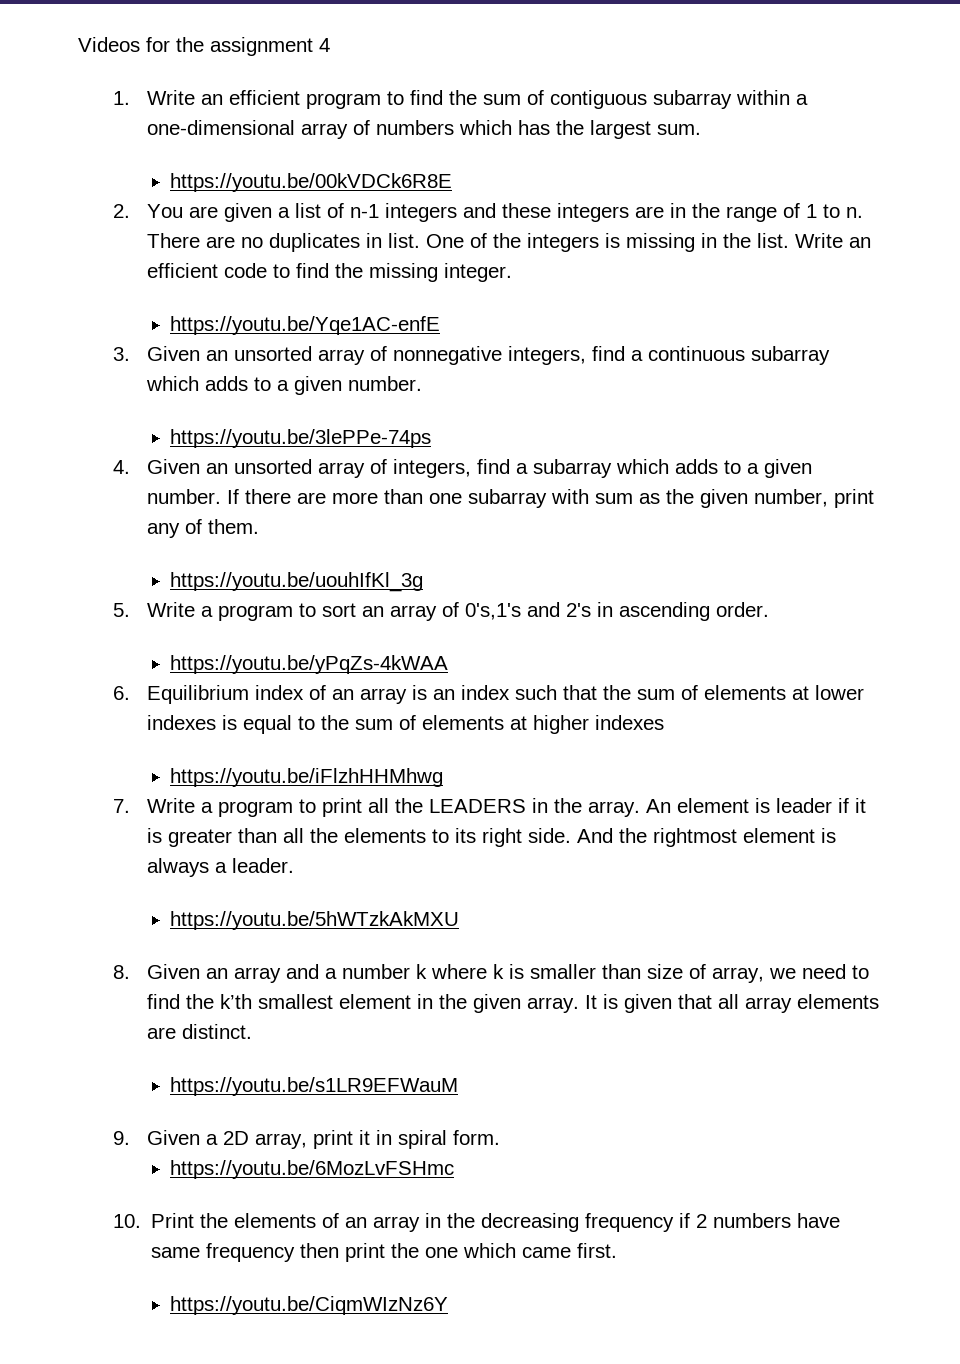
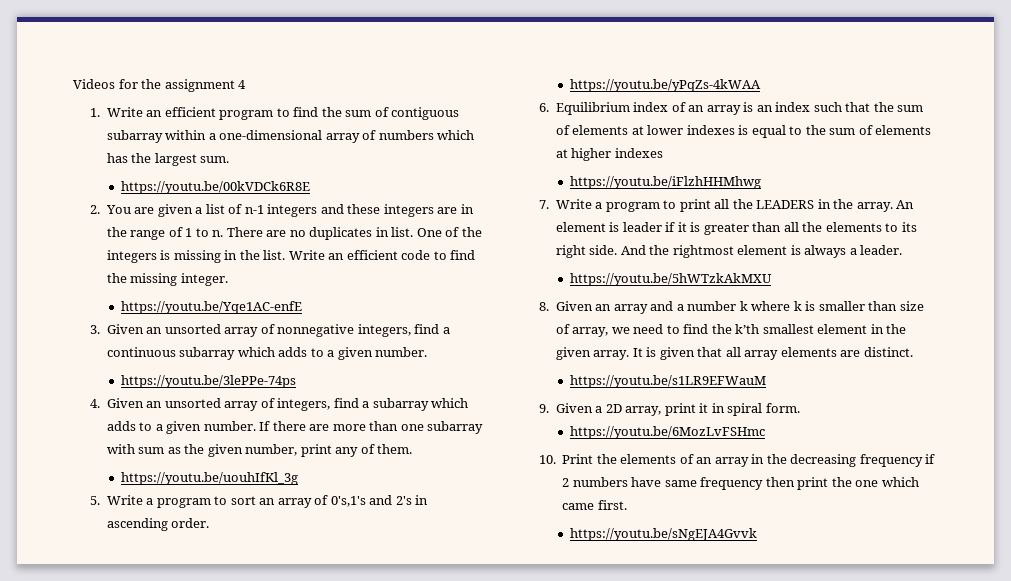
- https://youtu.be/CiqmWIzNz6Y
+ https://youtu.be/sNgEJA4Gvvk

